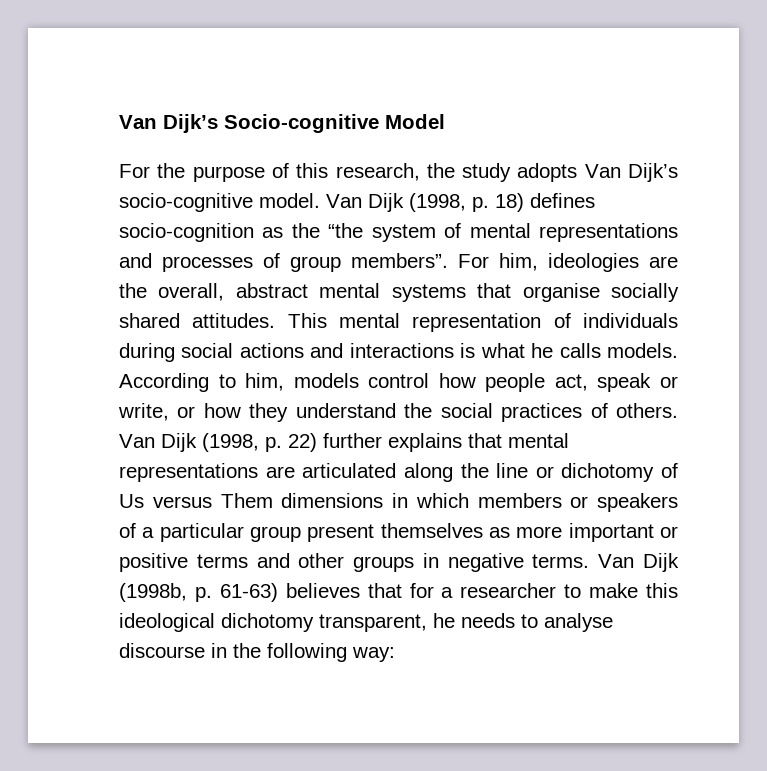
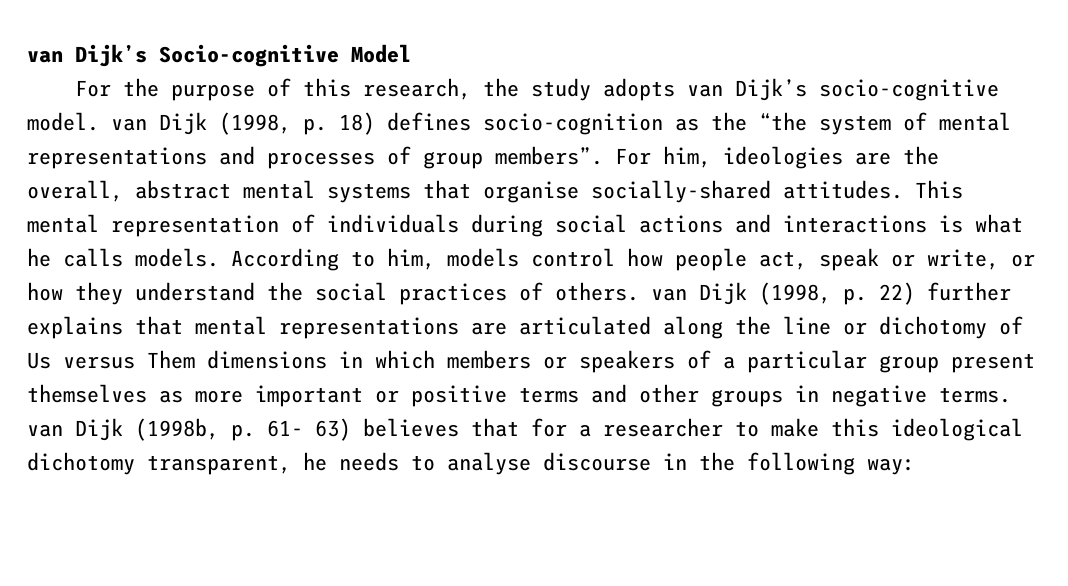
- Van Dijk’s Socio-cognitive Model
+ van Dijk’s Socio-cognitive Model
- For the purpose of this research, the study adopts Van Dijk’s socio-cognitive model. Van Dijk (1998, p. 18) defines socio-cognition as the “the system of mental representations and processes of group members”.
+ For the purpose of this research, the study adopts van Dijk’s socio-cognitive model. van Dijk (1998, p. 18) defines socio-cognition as the “the system of mental representations and processes of group members”.
- For him, ideologies are the overall, abstract mental systems that organise socially shared attitudes.
+ For him, ideologies are the overall, abstract mental systems that organise socially-shared attitudes.
- According to him, models control how people act, speak or write, or how they understand the social practices of others. Van Dijk (1998, p. 22) further explains that mental representations are articulated along the line or dichotomy of Us versus Them dimensions in which members or speakers of a particular group present themselves as more important or positive terms and other groups in negative terms. Van Dijk (1998b, p. 61-63) believes that for a researcher to make this ideological dichotomy transparent, he needs to analyse discourse in the following way:
+ According to him, models control how people act, speak or write, or how they understand the social practices of others. van Dijk (1998, p. 22) further explains that mental representations are articulated along the line or dichotomy of Us versus Them dimensions in which members or speakers of a particular group present themselves as more important or positive terms and other groups in negative terms. van Dijk (1998b, p. 61- 63) believes that for a researcher to make this ideological dichotomy transparent, he needs to analyse discourse in the following way:

